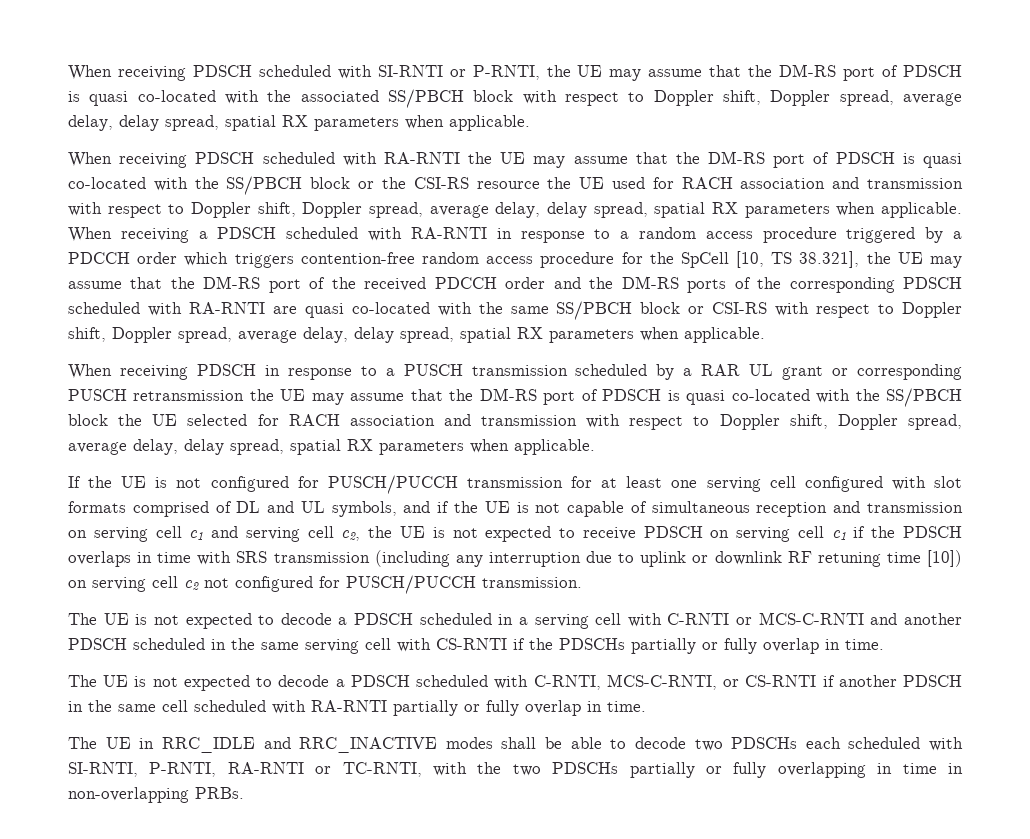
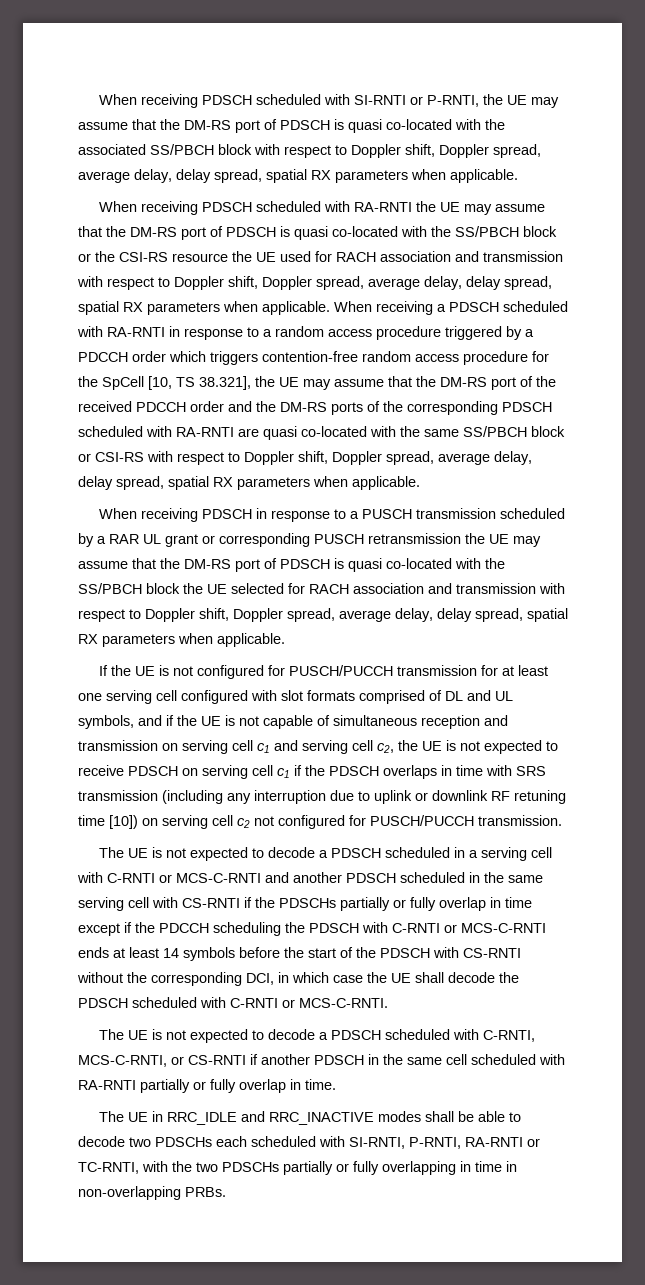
- The UE is not expected to decode a PDSCH scheduled in a serving cell with C-RNTI or MCS-C-RNTI and another PDSCH scheduled in the same serving cell with CS-RNTI if the PDSCHs partially or fully overlap in time.
+ The UE is not expected to decode a PDSCH scheduled in a serving cell with C-RNTI or MCS-C-RNTI and another PDSCH scheduled in the same serving cell with CS-RNTI if the PDSCHs partially or fully overlap in time except if the PDCCH scheduling the PDSCH with C-RNTI or MCS-C-RNTI ends at least 14 symbols before the start of the PDSCH with CS-RNTI without the corresponding DCI, in which case the UE shall decode the PDSCH scheduled with C-RNTI or MCS-C-RNTI.

